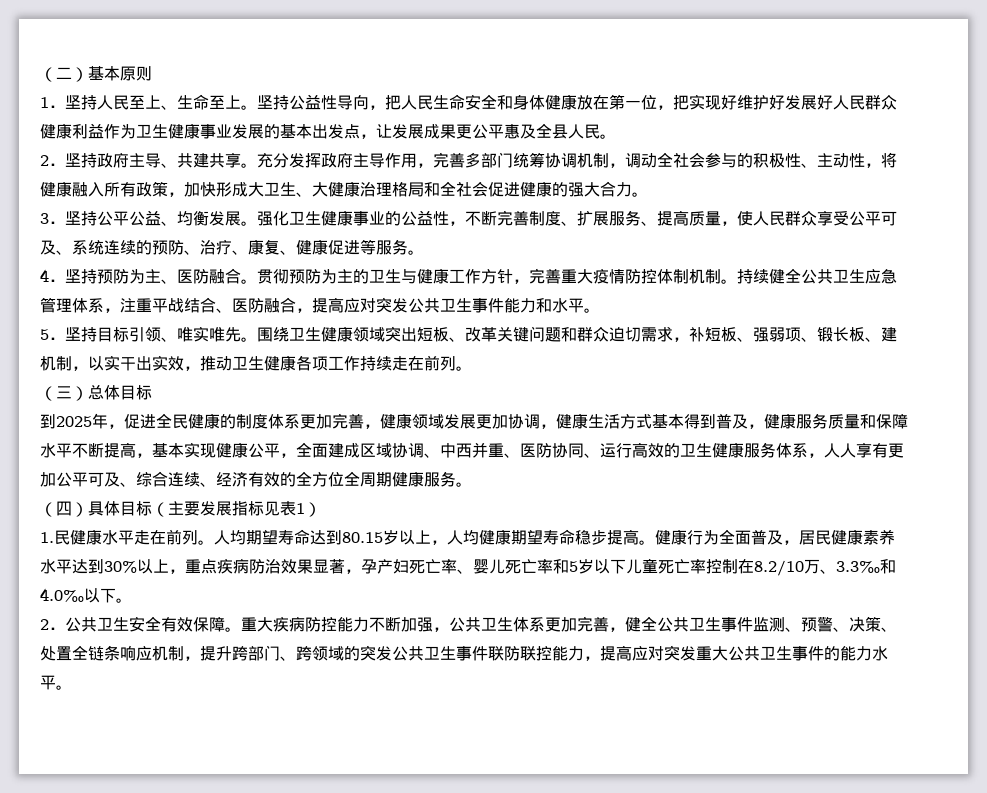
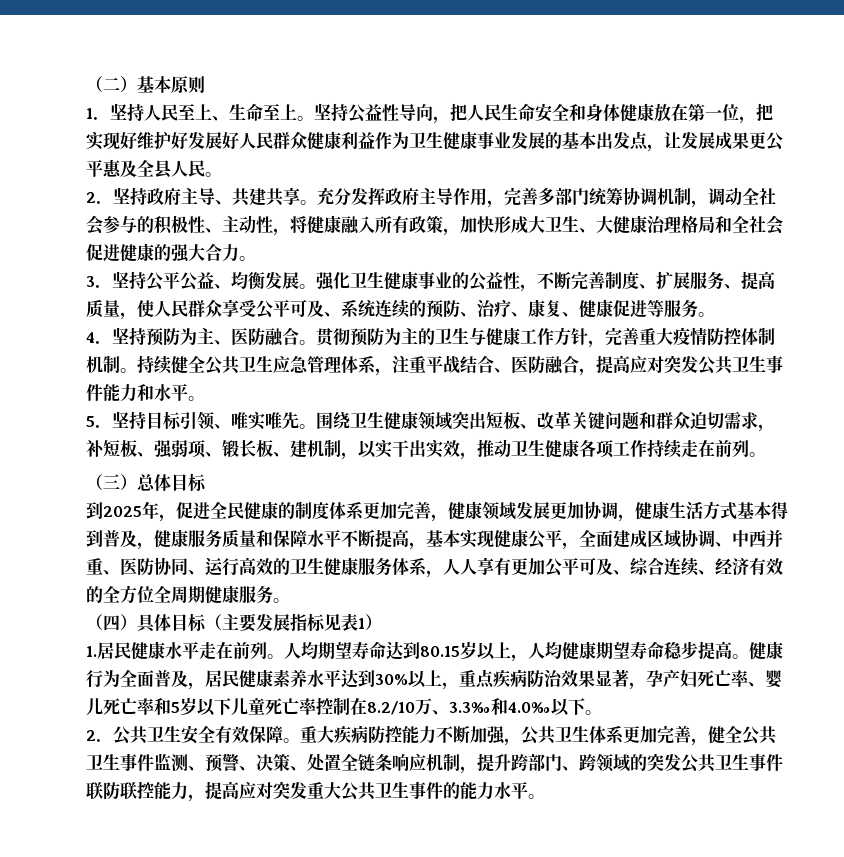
- 1.民健康水平走在前列。
+ 1.居民健康水平走在前列。

